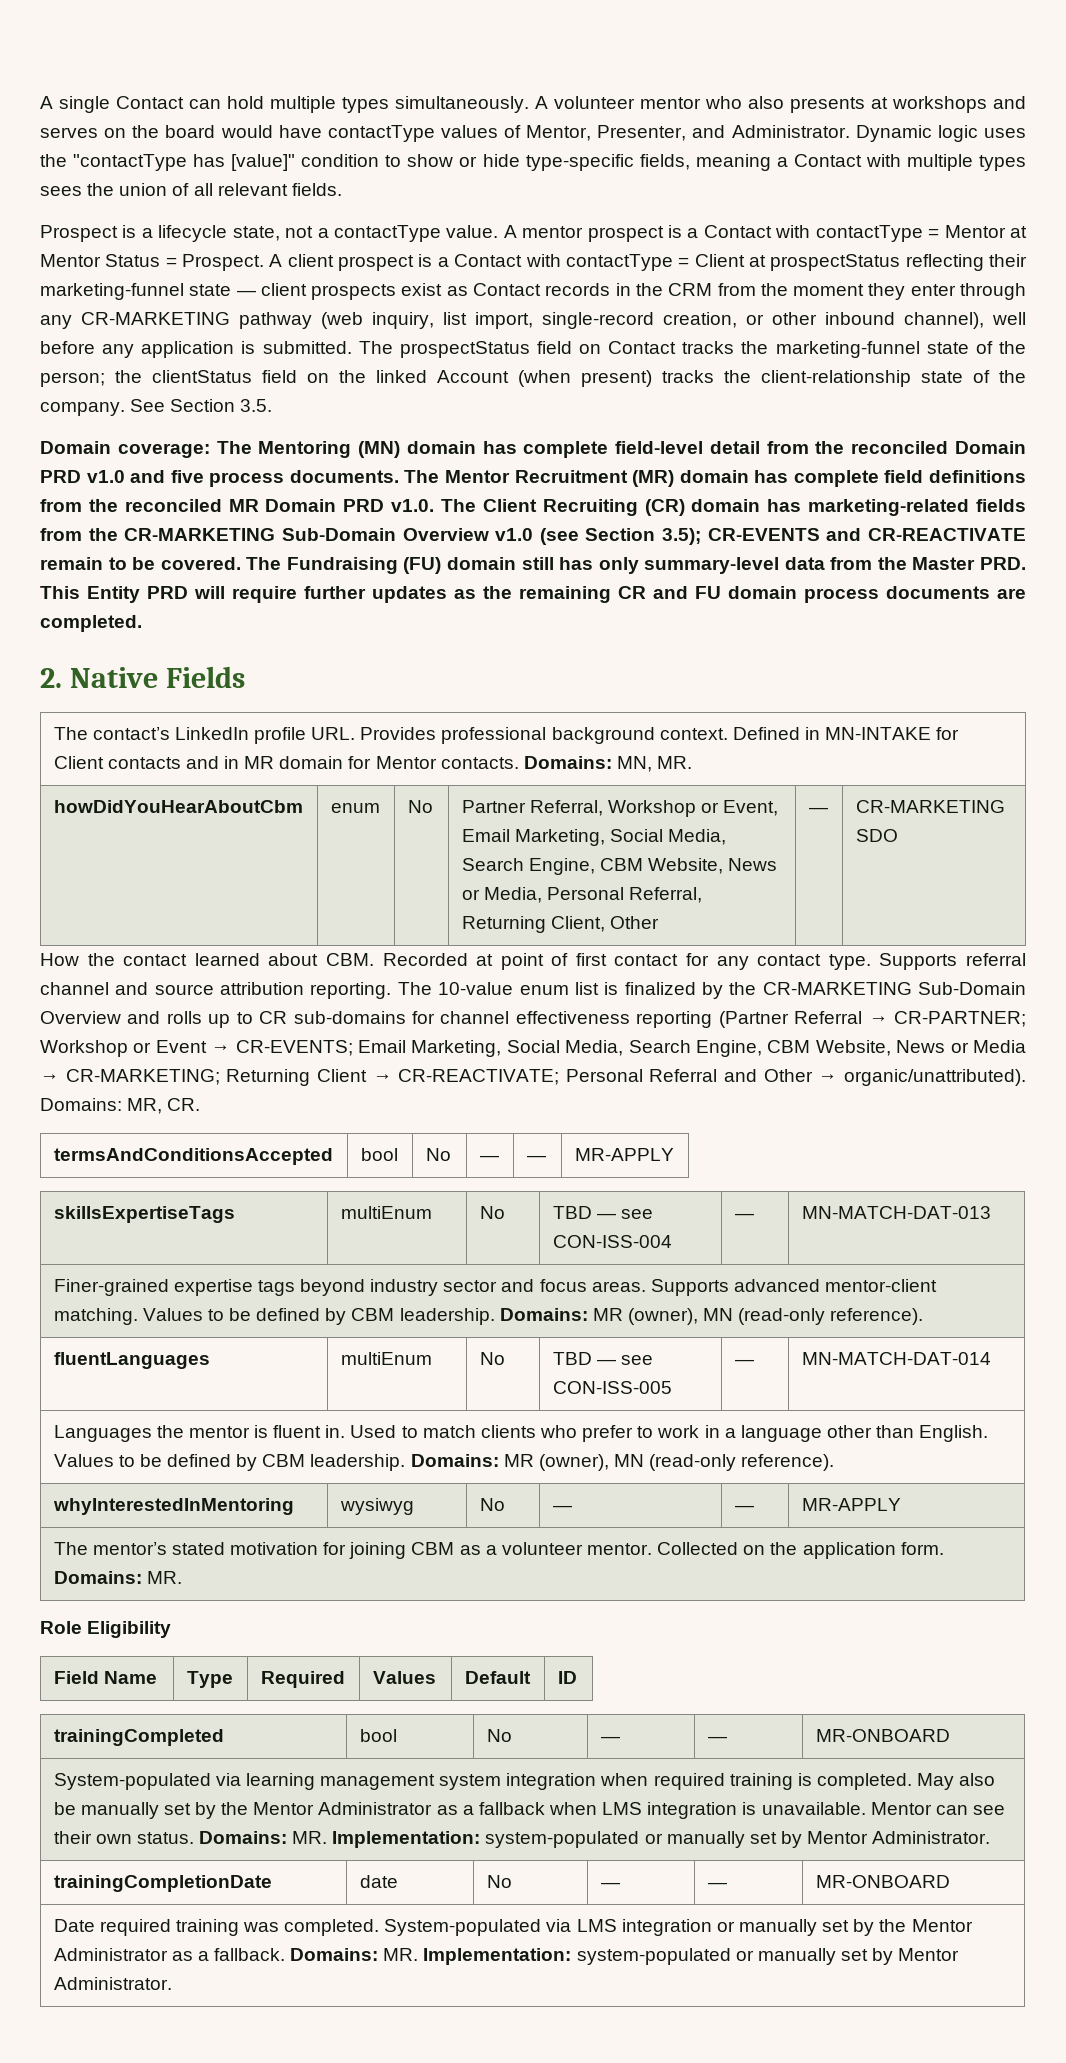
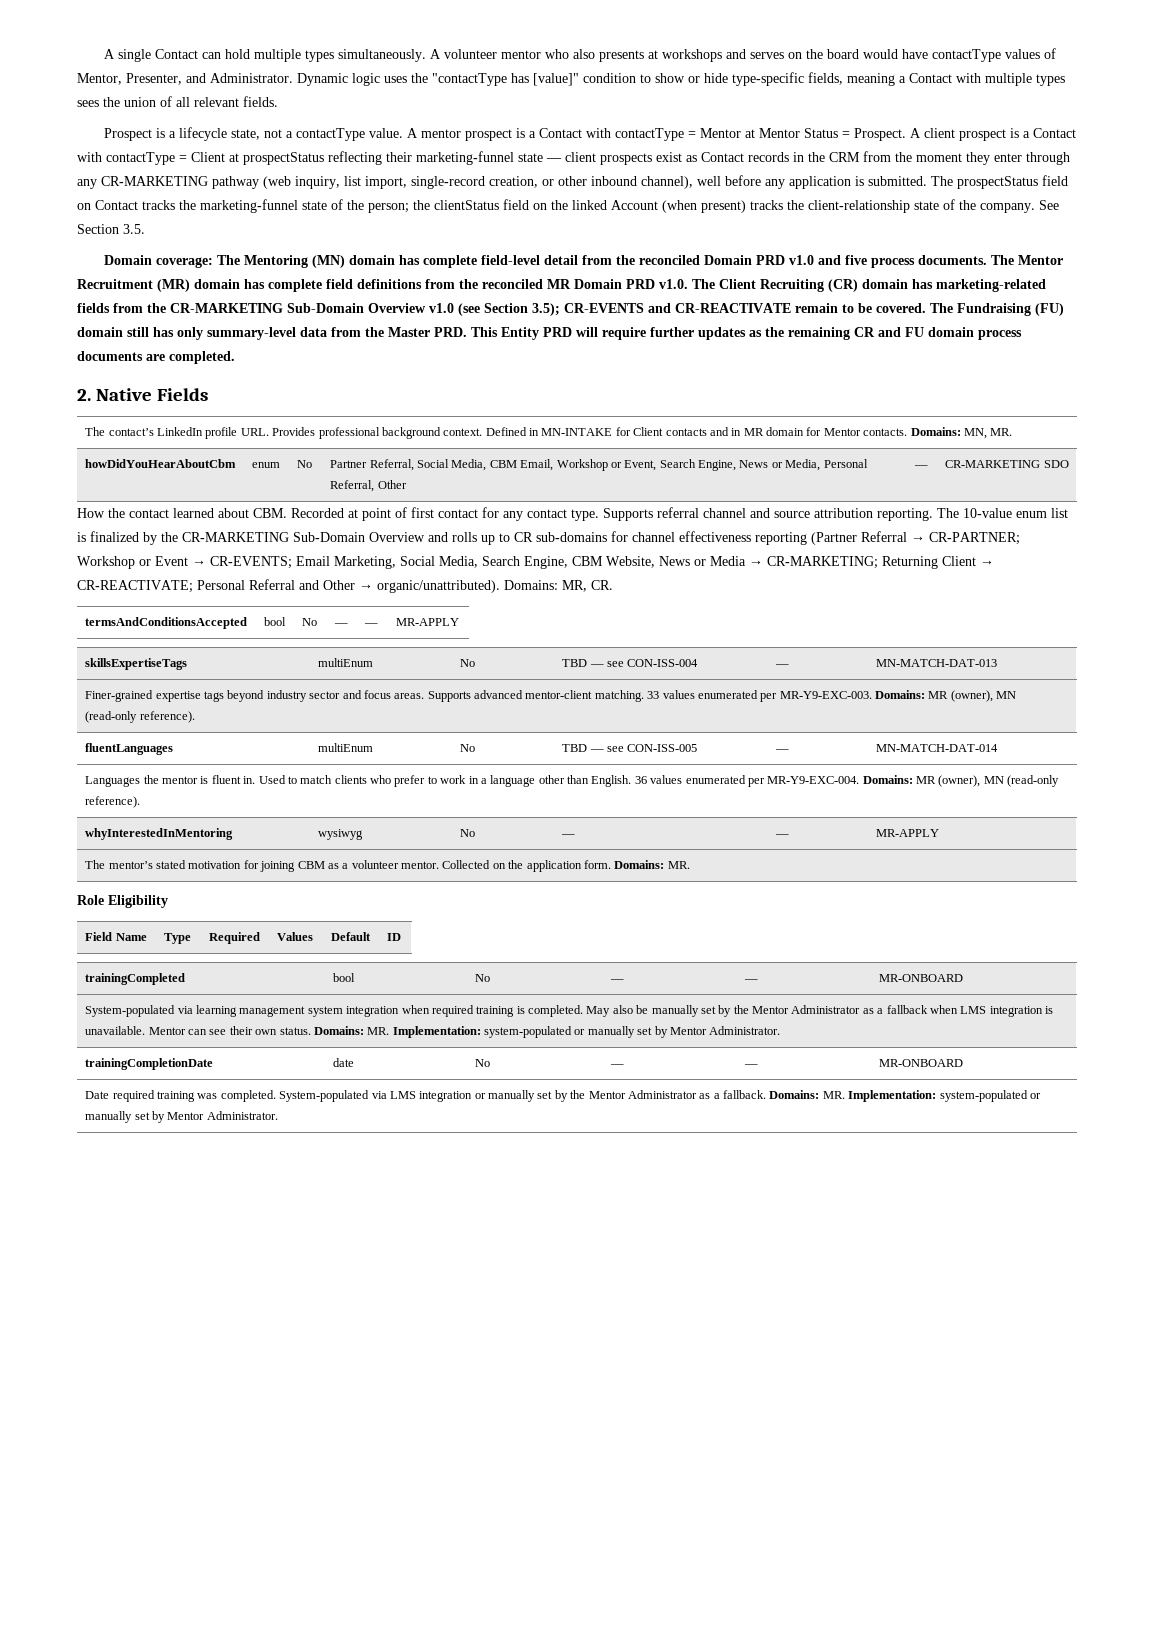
- howDidYouHearAboutCbm | enum | No | Partner Referral, Workshop or Event, Email Marketing, Social Media, Search Engine, CBM Website, News or Media, Personal Referral, Returning Client, Other | — | CR-MARKETING SDO
+ howDidYouHearAboutCbm | enum | No | Partner Referral, Social Media, CBM Email, Workshop or Event, Search Engine, News or Media, Personal Referral, Other | — | CR-MARKETING SDO
- Finer-grained expertise tags beyond industry sector and focus areas. Supports advanced mentor-client matching. Values to be defined by CBM leadership. Domains: MR (owner), MN (read-only reference).
+ Finer-grained expertise tags beyond industry sector and focus areas. Supports advanced mentor-client matching. 33 values enumerated per MR-Y9-EXC-003. Domains: MR (owner), MN (read-only reference).
- Languages the mentor is fluent in. Used to match clients who prefer to work in a language other than English. Values to be defined by CBM leadership. Domains: MR (owner), MN (read-only reference).
+ Languages the mentor is fluent in. Used to match clients who prefer to work in a language other than English. 36 values enumerated per MR-Y9-EXC-004. Domains: MR (owner), MN (read-only reference).

